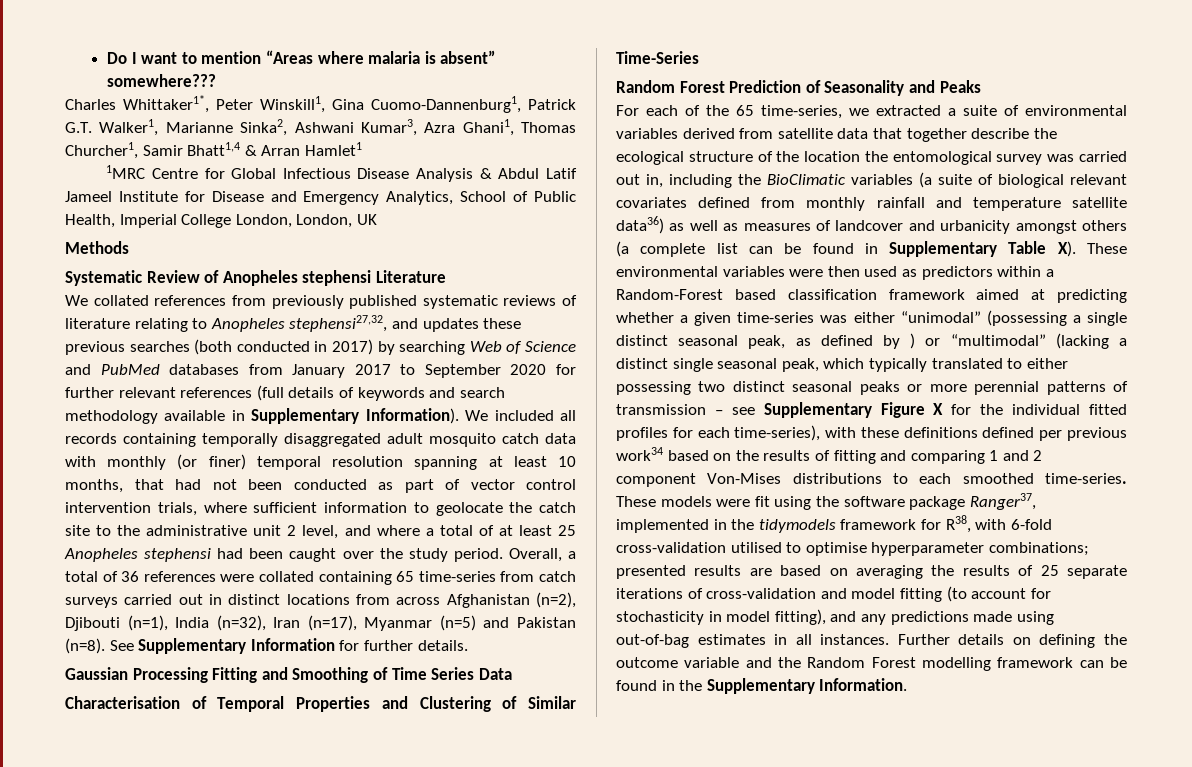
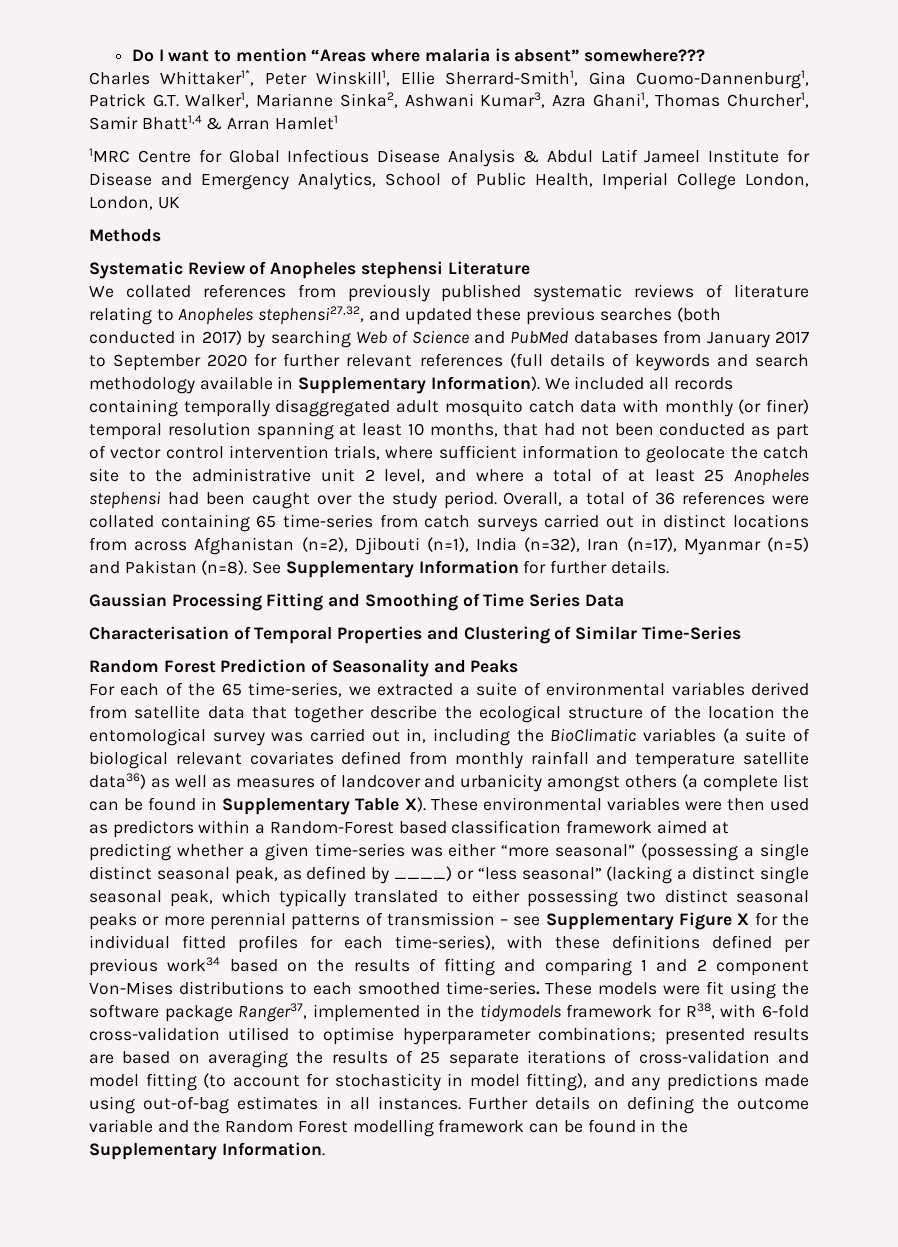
- Charles Whittaker1*, Peter Winskill1, Gina Cuomo-Dannenburg1, Patrick G.T. Walker1, Marianne Sinka2, Ashwani Kumar3, Azra Ghani1, Thomas Churcher1, Samir Bhatt1,4 & Arran Hamlet1
+ Charles Whittaker1*, Peter Winskill1, Ellie Sherrard-Smith1, Gina Cuomo-Dannenburg1, Patrick G.T. Walker1, Marianne Sinka2, Ashwani Kumar3, Azra Ghani1, Thomas Churcher1, Samir Bhatt1,4 & Arran Hamlet1
- We collated references from previously published systematic reviews of literature relating to Anopheles stephensi27,32, and updates these previous searches (both conducted in 2017) by searching Web of Science and PubMed databases from January 2017 to September 2020 for further relevant references (full details of keywords and search methodology available in Supplementary Information).
+ We collated references from previously published systematic reviews of literature relating to Anopheles stephensi27,32, and updated these previous searches (both conducted in 2017) by searching Web of Science and PubMed databases from January 2017 to September 2020 for further relevant references (full details of keywords and search methodology available in Supplementary Information).
- For each of the 65 time-series, we extracted a suite of environmental variables derived from satellite data that together describe the ecological structure of the location the entomological survey was carried out in, including the BioClimatic variables (a suite of biological relevant covariates defined from monthly rainfall and temperature satellite data36) as well as measures of landcover and urbanicity amongst others (a complete list can be found in Supplementary Table X). These environmental variables were then used as predictors within a Random-Forest based classification framework aimed at predicting whether a given time-series was either “unimodal” (possessing a single distinct seasonal peak, as defined by ) or “multimodal” (lacking a distinct single seasonal peak, which typically translated to either possessing two distinct seasonal peaks or more perennial patterns of transmission – see Supplementary Figure X for the individual fitted profiles for each time-series), with these definitions defined per previous work34 based on the results of fitting and comparing 1 and 2 component Von-Mises distributions to each smoothed time-series.
+ For each of the 65 time-series, we extracted a suite of environmental variables derived from satellite data that together describe the ecological structure of the location the entomological survey was carried out in, including the BioClimatic variables (a suite of biological relevant covariates defined from monthly rainfall and temperature satellite data36) as well as measures of landcover and urbanicity amongst others (a complete list can be found in Supplementary Table X). These environmental variables were then used as predictors within a Random-Forest based classification framework aimed at predicting whether a given time-series was either “more seasonal” (possessing a single distinct seasonal peak, as defined by ____) or “less seasonal” (lacking a distinct single seasonal peak, which typically translated to either possessing two distinct seasonal peaks or more perennial patterns of transmission – see Supplementary Figure X for the individual fitted profiles for each time-series), with these definitions defined per previous work34 based on the results of fitting and comparing 1 and 2 component Von-Mises distributions to each smoothed time-series.

